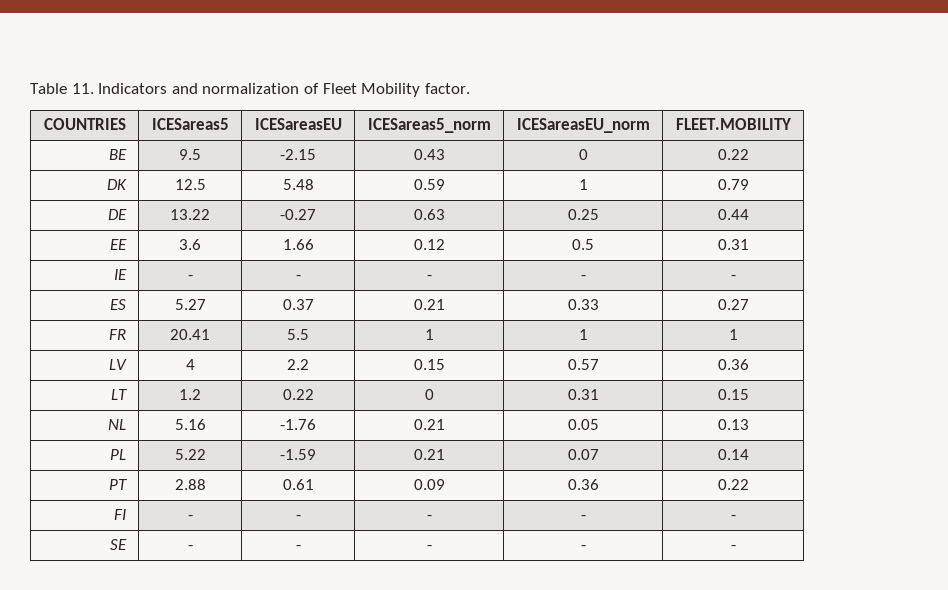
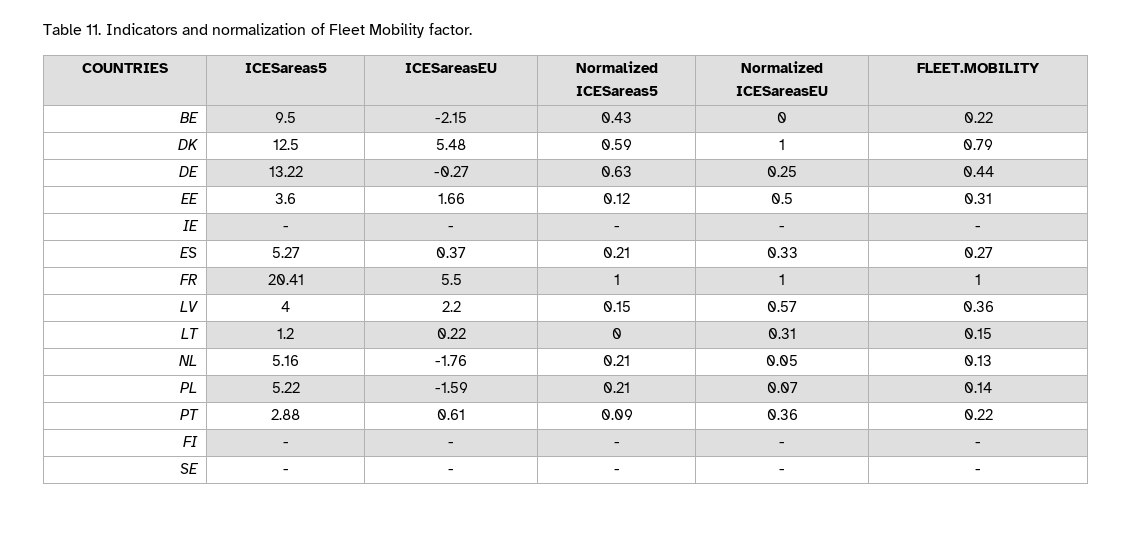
- COUNTRIES | ICESareas5 | ICESareasEU | ICESareas5_norm | ICESareasEU_norm | FLEET.MOBILITY
+ COUNTRIES | ICESareas5 | ICESareasEU | Normalized
+ ICESareas5 | Normalized
+ ICESareasEU | FLEET.MOBILITY

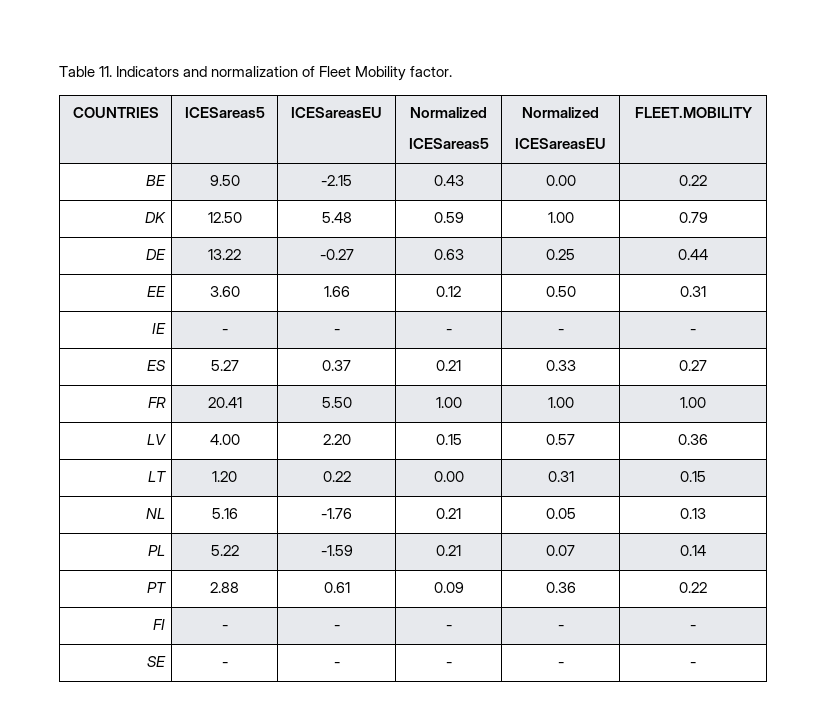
- BE | 9.5 | -2.15 | 0.43 | 0 | 0.22
+ BE | 9.50 | -2.15 | 0.43 | 0.00 | 0.22
- DK | 12.5 | 5.48 | 0.59 | 1 | 0.79
+ DK | 12.50 | 5.48 | 0.59 | 1.00 | 0.79
- EE | 3.6 | 1.66 | 0.12 | 0.5 | 0.31
+ EE | 3.60 | 1.66 | 0.12 | 0.50 | 0.31
- FR | 20.41 | 5.5 | 1 | 1 | 1
+ FR | 20.41 | 5.50 | 1.00 | 1.00 | 1.00
- LV | 4 | 2.2 | 0.15 | 0.57 | 0.36
+ LV | 4.00 | 2.20 | 0.15 | 0.57 | 0.36
- LT | 1.2 | 0.22 | 0 | 0.31 | 0.15
+ LT | 1.20 | 0.22 | 0.00 | 0.31 | 0.15

